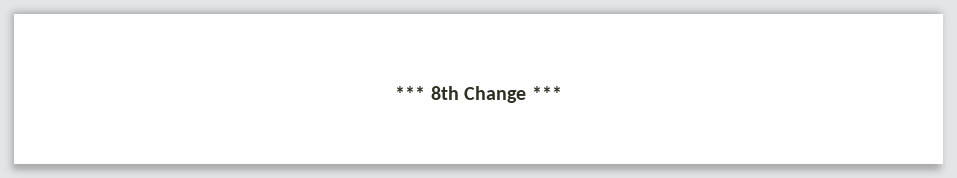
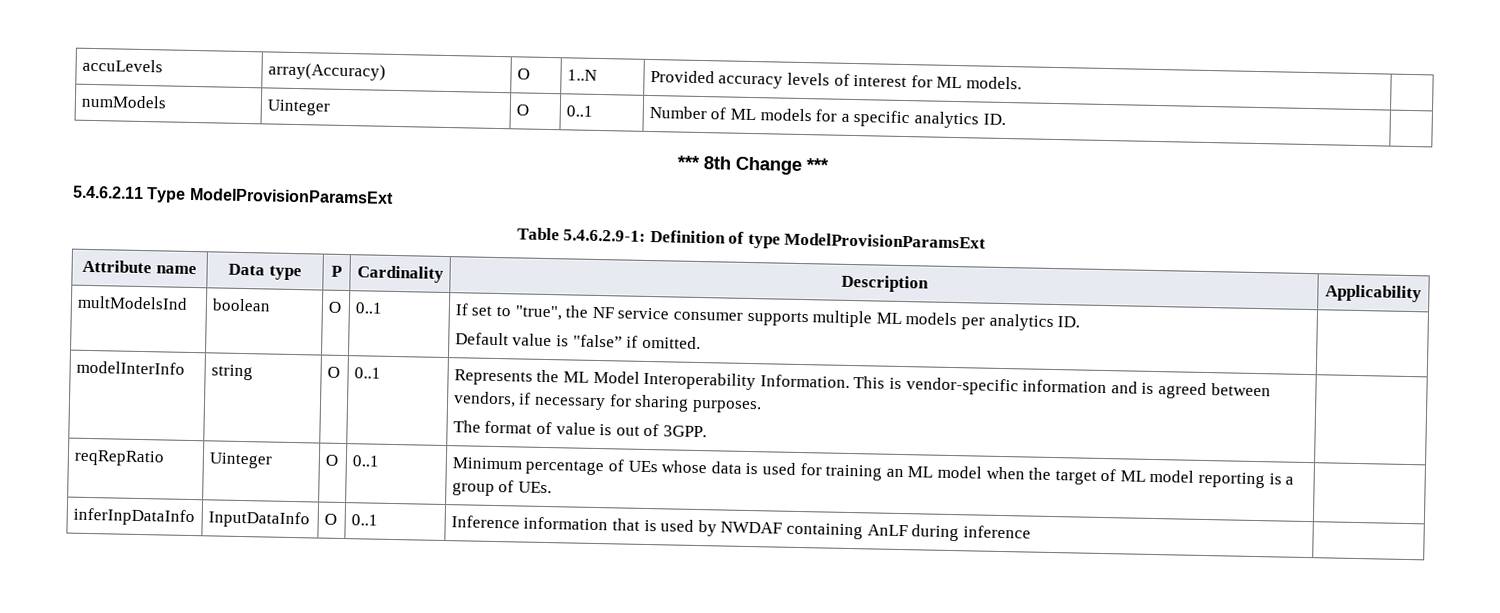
+ accuLevels | array(Accuracy) | O | 1..N | Provided accuracy levels of interest for ML models. |
+ numModels | Uinteger | O | 0..1 | Number of ML models for a specific analytics ID. |
  *** 8th Change ***
+ 5.4.6.2.11 Type ModelProvisionParamsExt
+ Table 5.4.6.2.9-1: Definition of type ModelProvisionParamsExt
+ Attribute name | Data type | P | Cardinality | Description | Applicability
+ multModelsInd | boolean | O | 0..1 | If set to "true", the NF service consumer supports multiple ML models per analytics ID.
+ Default value is "false” if omitted. |
+ modelInterInfo | string | O | 0..1 | Represents the ML Model Interoperability Information. This is vendor-specific information and is agreed between vendors, if necessary for sharing purposes.
+ The format of value is out of 3GPP. |
+ reqRepRatio | Uinteger | O | 0..1 | Minimum percentage of UEs whose data is used for training an ML model when the target of ML model reporting is a group of UEs. |
+ inferInpDataInfo | InputDataInfo | O | 0..1 | Inference information that is used by NWDAF containing AnLF during inference |

